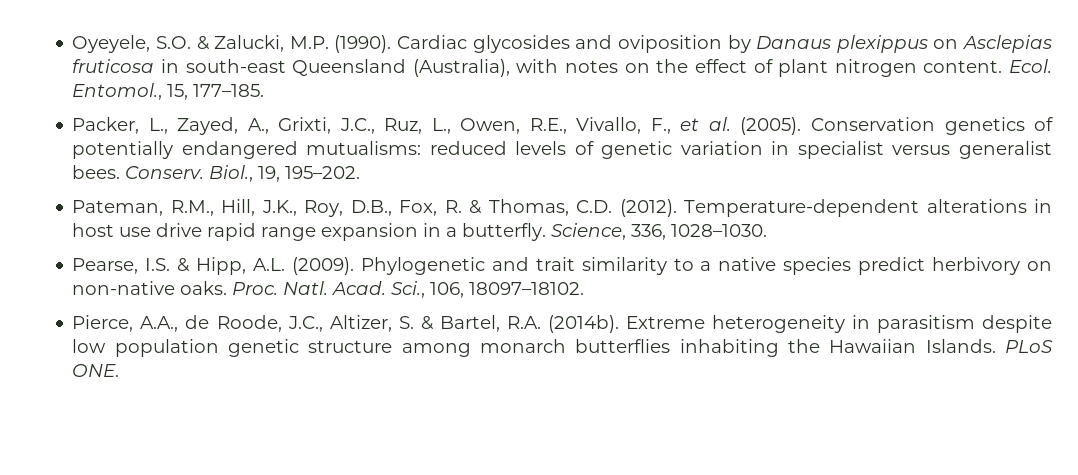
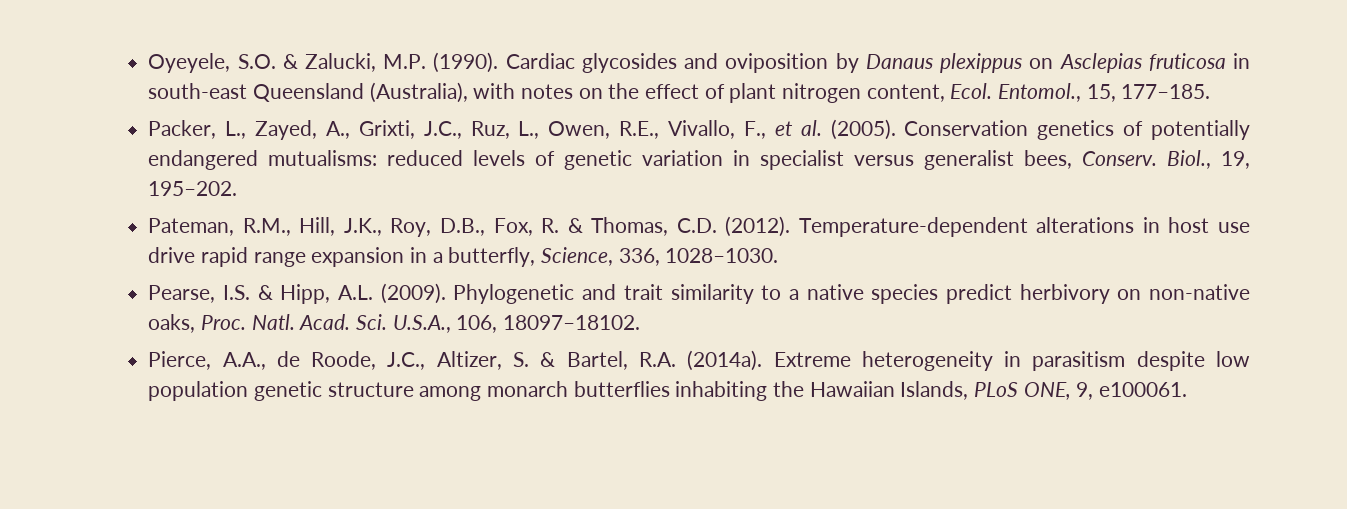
- Cardiac glycosides and oviposition by Danaus plexippus on Asclepias fruticosa in south-east Queensland (Australia), with notes on the effect of plant nitrogen content. Ecol.
+ Cardiac glycosides and oviposition by Danaus plexippus on Asclepias fruticosa in south-east Queensland (Australia), with notes on the effect of plant nitrogen content, Ecol.
- Conservation genetics of potentially endangered mutualisms: reduced levels of genetic variation in specialist versus generalist bees. Conserv.
+ Conservation genetics of potentially endangered mutualisms: reduced levels of genetic variation in specialist versus generalist bees, Conserv.
- Temperature-dependent alterations in host use drive rapid range expansion in a butterfly. Science, 336, 1028–1030.
+ Temperature-dependent alterations in host use drive rapid range expansion in a butterfly, Science, 336, 1028–1030.
- Phylogenetic and trait similarity to a native species predict herbivory on non-native oaks. Proc.
+ Phylogenetic and trait similarity to a native species predict herbivory on non-native oaks, Proc.
- Sci., 106, 18097–18102.
+ Sci. U.S.A., 106, 18097–18102.
- Pierce, A.A., de Roode, J.C., Altizer, S. & Bartel, R.A. (2014b).
+ Pierce, A.A., de Roode, J.C., Altizer, S. & Bartel, R.A. (2014a).
- Extreme heterogeneity in parasitism despite low population genetic structure among monarch butterflies inhabiting the Hawaiian Islands. PLoS ONE.
+ Extreme heterogeneity in parasitism despite low population genetic structure among monarch butterflies inhabiting the Hawaiian Islands, PLoS ONE, 9, e100061.

